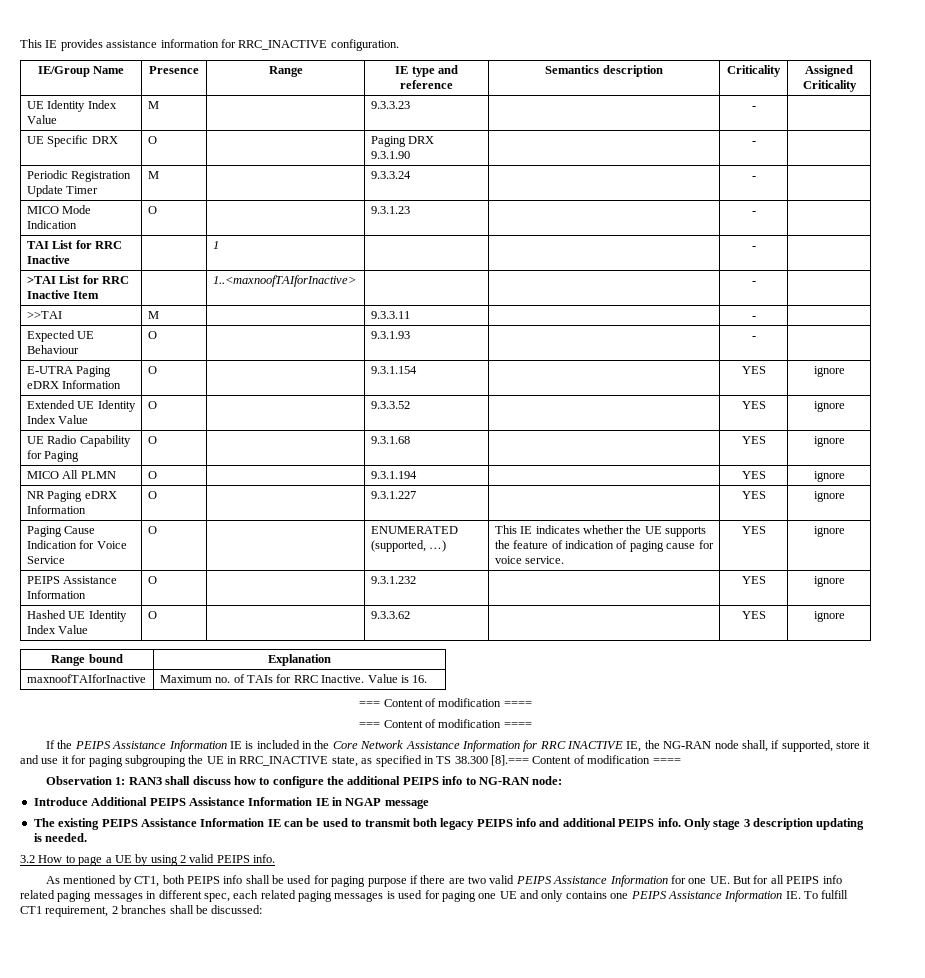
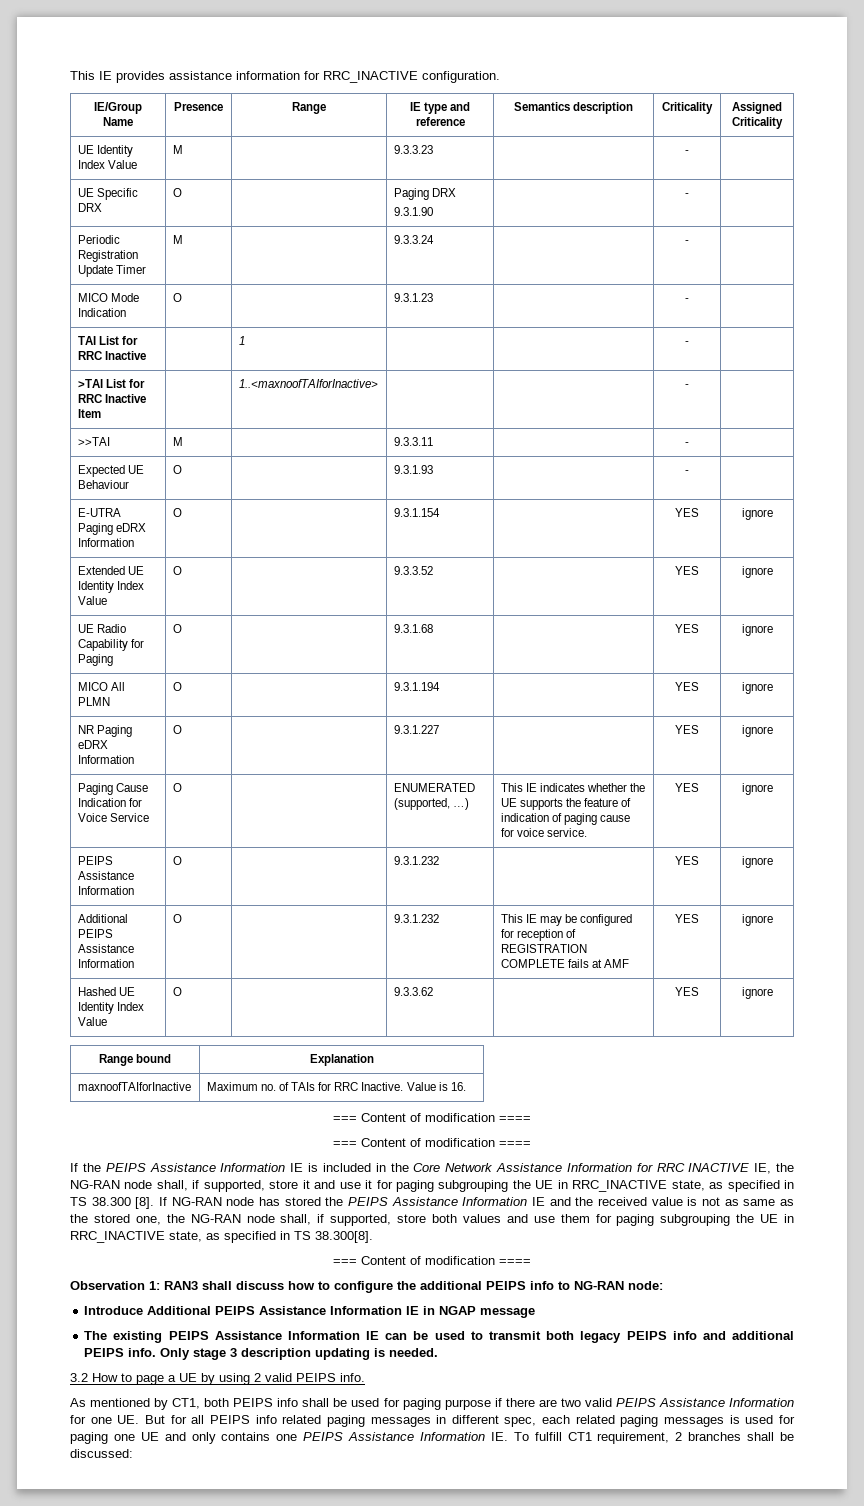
+ Additional PEIPS Assistance Information | O | | 9.3.1.232 | This IE may be configured for reception of REGISTRATION COMPLETE fails at AMF | YES | ignore
- If the PEIPS Assistance Information IE is included in the Core Network Assistance Information for RRC INACTIVE IE, the NG-RAN node shall, if supported, store it and use it for paging subgrouping the UE in RRC_INACTIVE state, as specified in TS 38.300 [8].=== Content of modification ====
+ If the PEIPS Assistance Information IE is included in the Core Network Assistance Information for RRC INACTIVE IE, the NG-RAN node shall, if supported, store it and use it for paging subgrouping the UE in RRC_INACTIVE state, as specified in TS 38.300 [8]. If NG-RAN node has stored the PEIPS Assistance Information IE and the received value is not as same as the stored one, the NG-RAN node shall, if supported, store both values and use them for paging subgrouping the UE in RRC_INACTIVE state, as specified in TS 38.300[8].
+ === Content of modification ====

